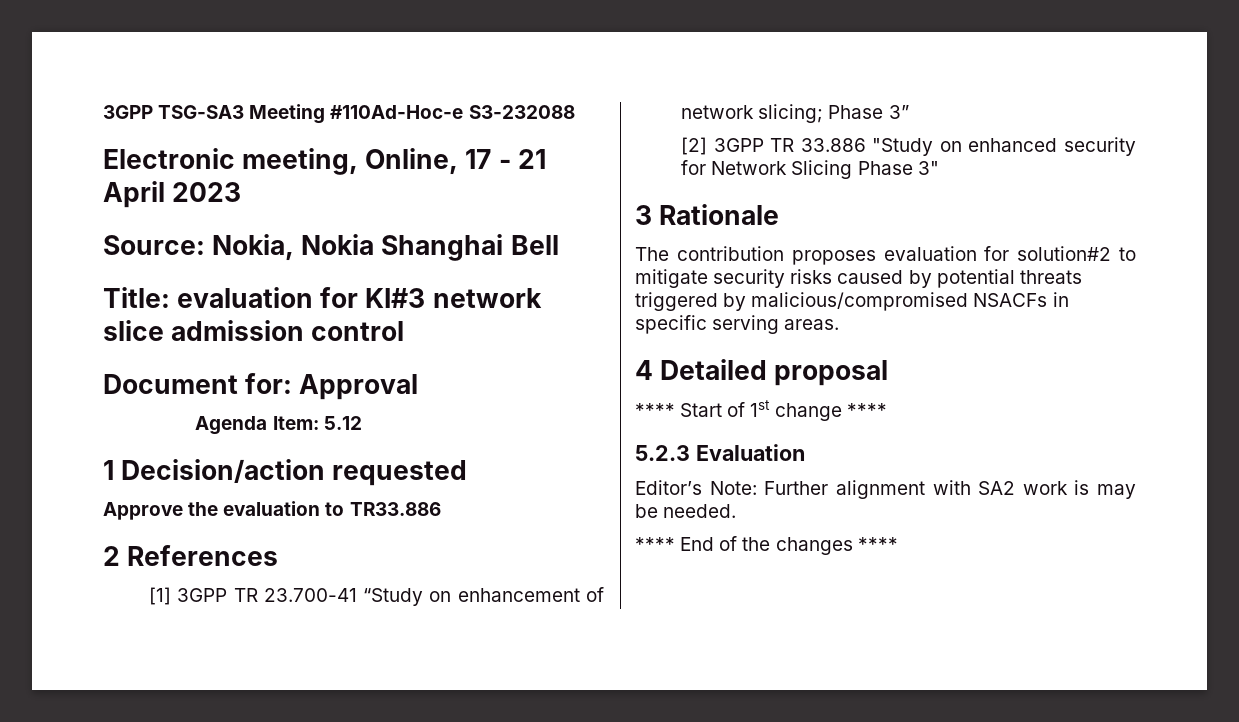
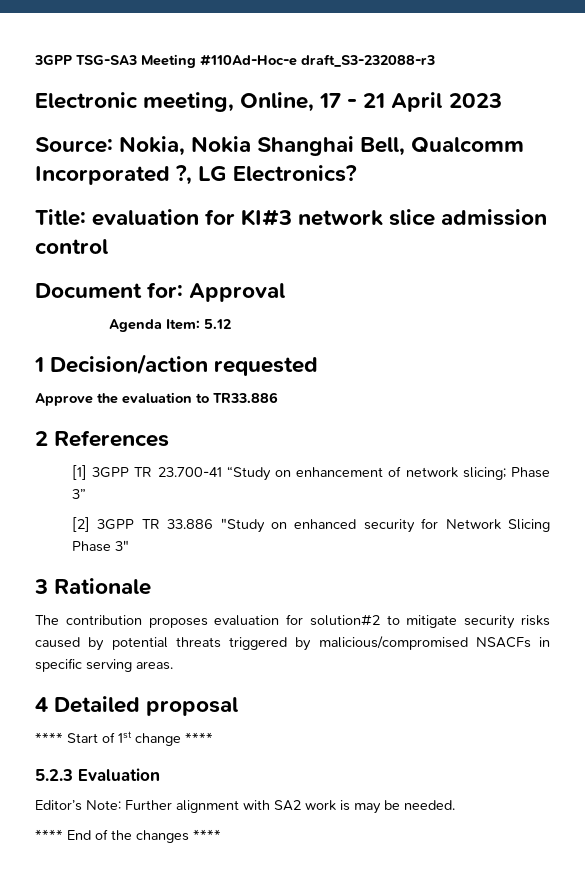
- 3GPP TSG-SA3 Meeting #110Ad-Hoc-e S3-232088
+ 3GPP TSG-SA3 Meeting #110Ad-Hoc-e draft_S3-232088-r3
- Source: Nokia, Nokia Shanghai Bell
+ Source: Nokia, Nokia Shanghai Bell, Qualcomm Incorporated ?, LG Electronics?

